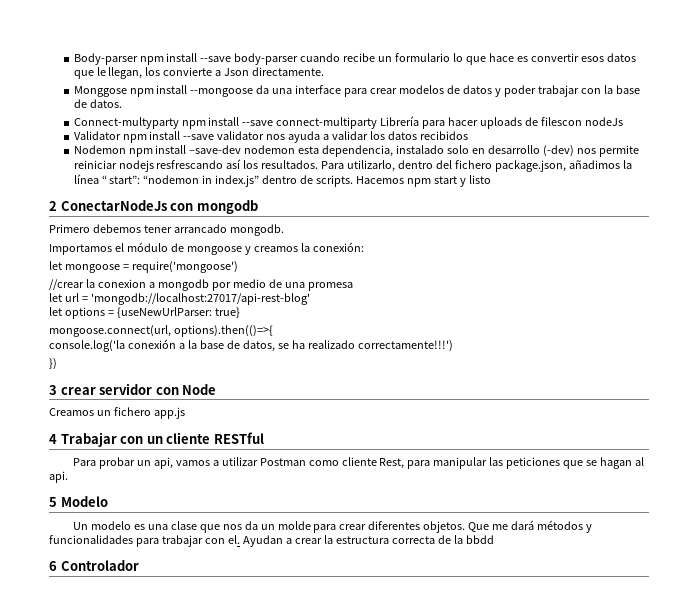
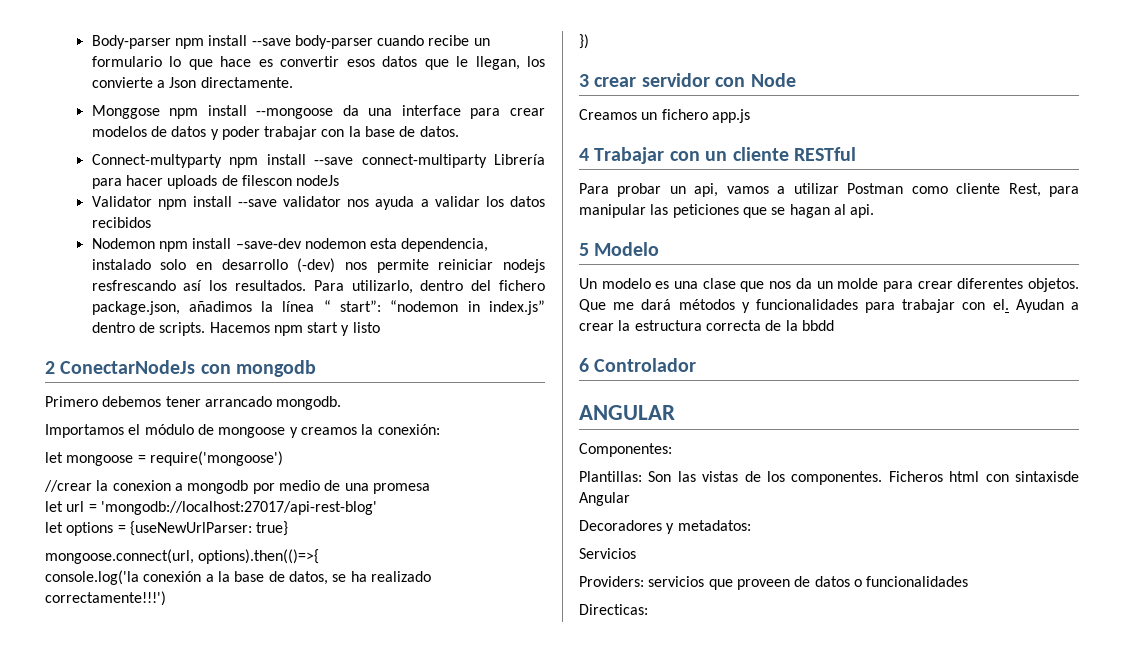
+ ANGULAR
+ Componentes:
+ Plantillas: Son las vistas de los componentes. Ficheros html con sintaxisde Angular
+ Decoradores y metadatos:
+ Servicios
+ Providers: servicios que proveen de datos o funcionalidades
+ Directicas:

